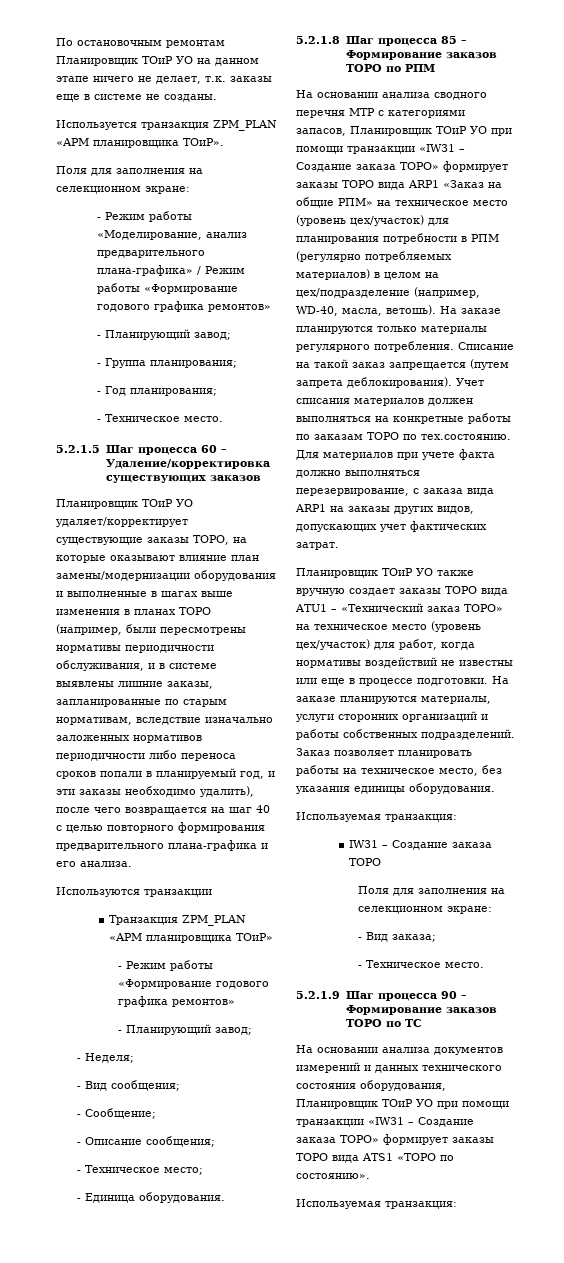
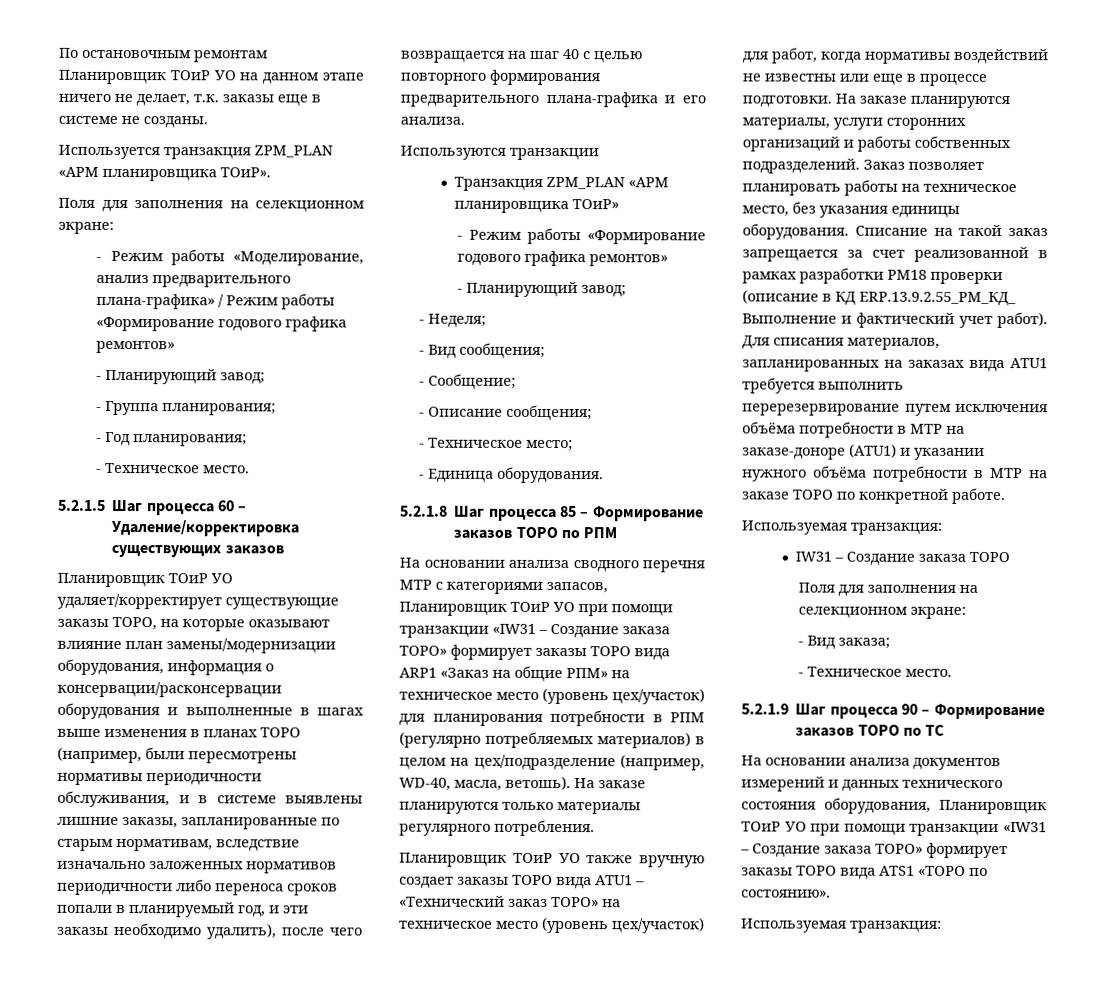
- Планировщик ТОиР УО удаляет/корректирует существующие заказы ТОРО, на которые оказывают влияние план замены/модернизации оборудования и выполненные в шагах выше изменения в планах ТОРО (например, были пересмотрены нормативы периодичности обслуживания, и в системе выявлены лишние заказы, запланированные по старым нормативам, вследствие изначально заложенных нормативов периодичности либо переноса сроков попали в планируемый год, и эти заказы необходимо удалить), после чего возвращается на шаг 40 с целью повторного формирования предварительного плана-графика и его анализа.
+ Планировщик ТОиР УО удаляет/корректирует существующие заказы ТОРО, на которые оказывают влияние план замены/модернизации оборудования, информация о консервации/расконсервации оборудования и выполненные в шагах выше изменения в планах ТОРО (например, были пересмотрены нормативы периодичности обслуживания, и в системе выявлены лишние заказы, запланированные по старым нормативам, вследствие изначально заложенных нормативов периодичности либо переноса сроков попали в планируемый год, и эти заказы необходимо удалить), после чего возвращается на шаг 40 с целью повторного формирования предварительного плана-графика и его анализа.
- Списание на такой заказ запрещается (путем запрета деблокирования). Учет списания материалов должен выполняться на конкретные работы по заказам ТОРО по тех.состоянию. Для материалов при учете факта должно выполняться перезервирование, с заказа вида ARP1 на заказы других видов, допускающих учет фактических затрат.
+ Списание на такой заказ запрещается за счет реализованной в рамках разработки PM18 проверки (описание в КД ERP.13.9.2.55_PM_КД_ Выполнение и фактический учет работ). Для списания материалов, запланированных на заказах вида ATU1 требуется выполнить перерезервирование путем исключения объёма потребности в МТР на заказе-доноре (ATU1) и указании нужного объёма потребности в МТР на заказе ТОРО по конкретной работе.

